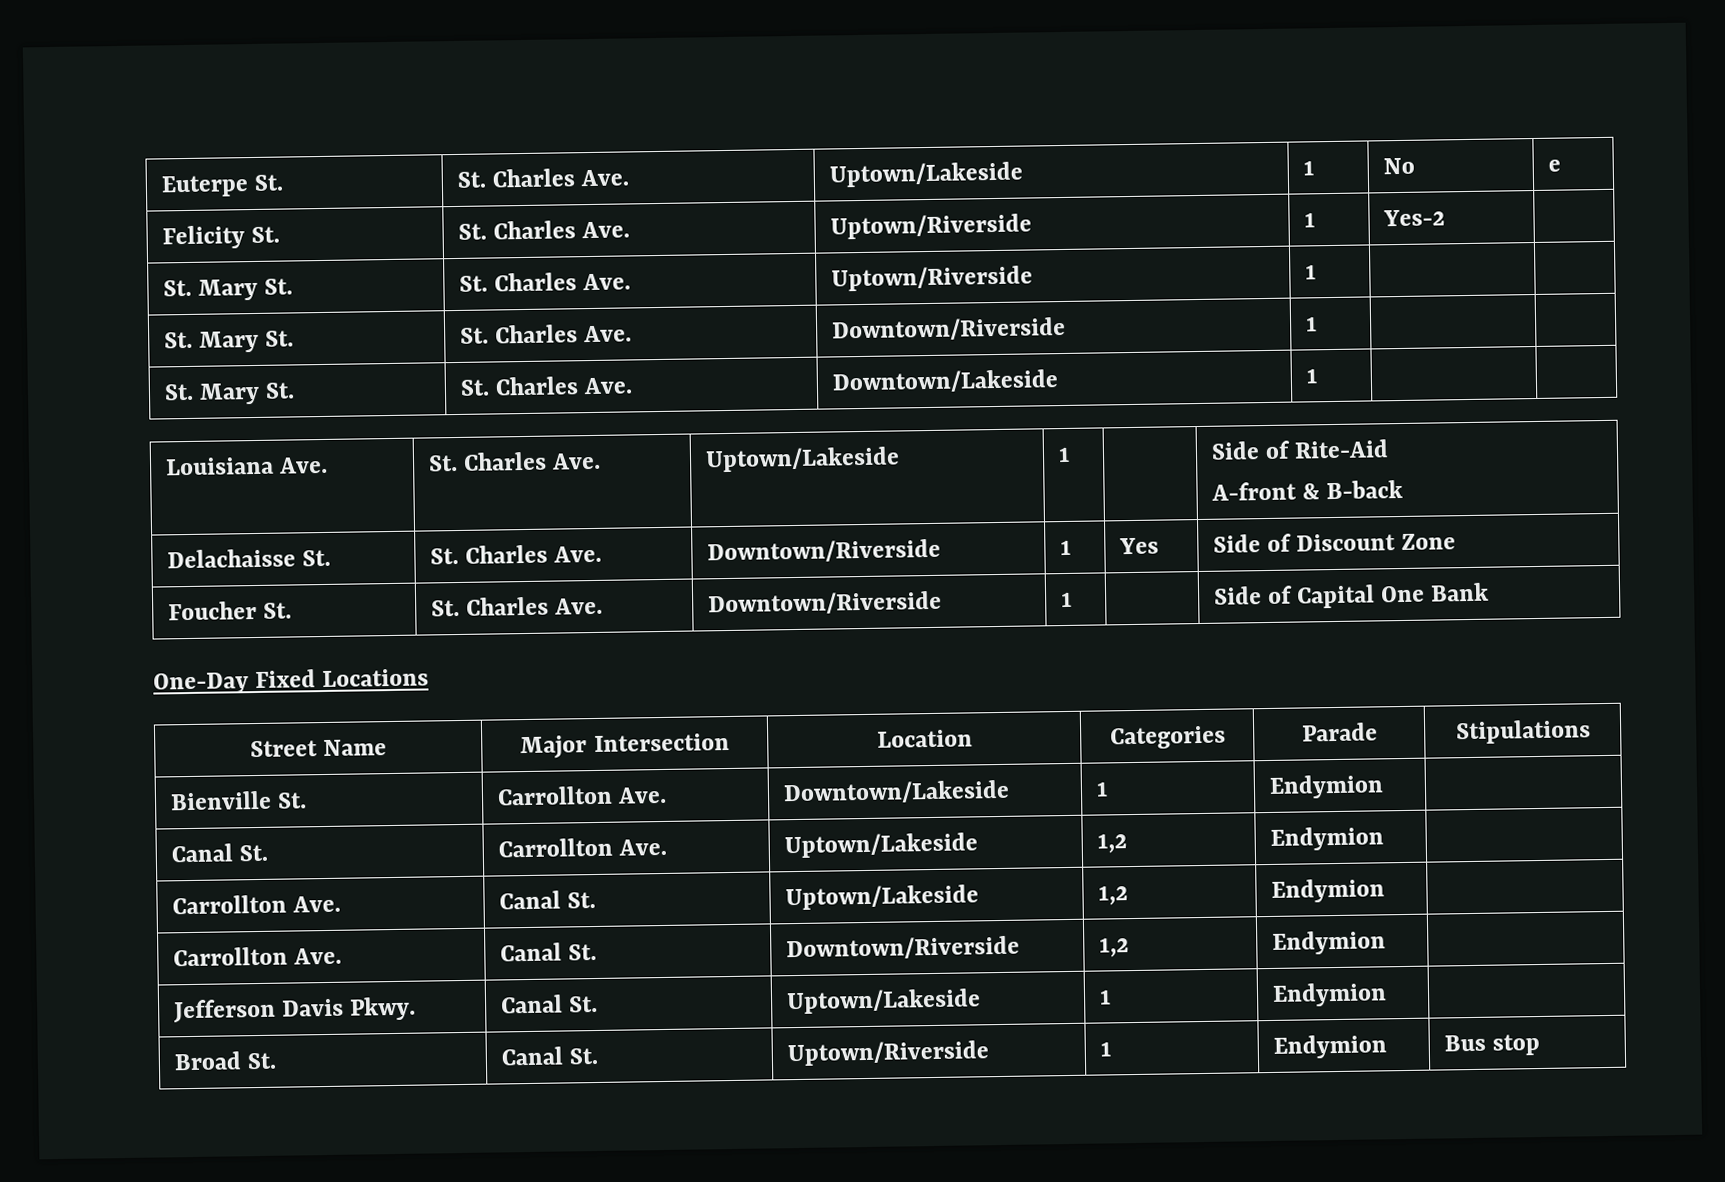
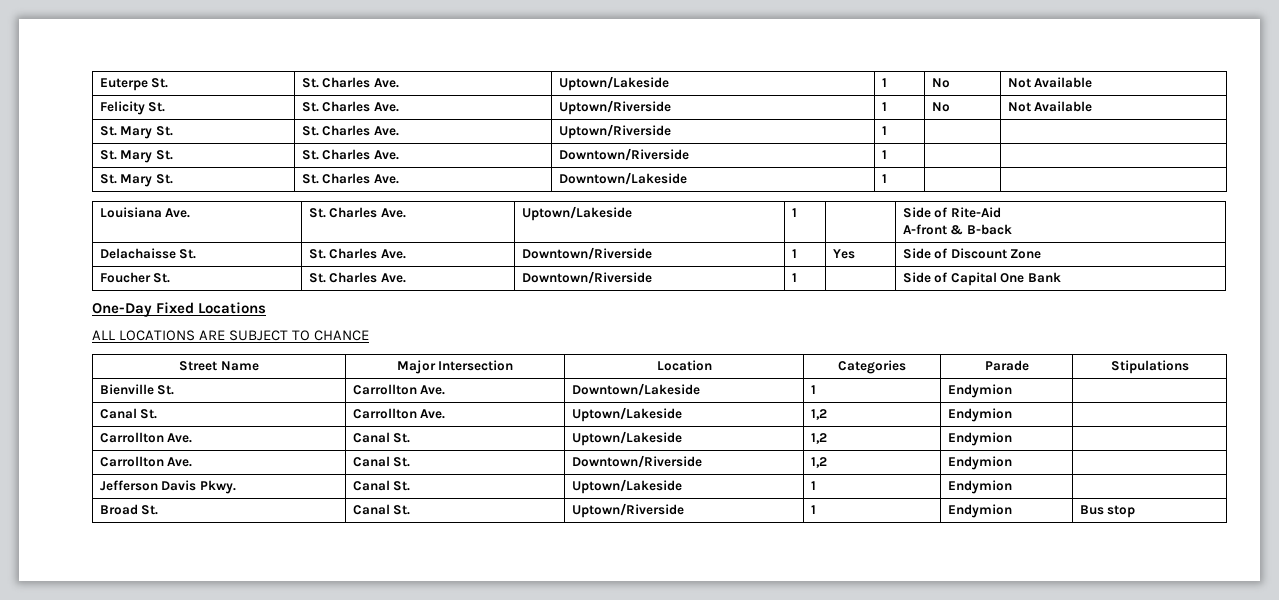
- Euterpe St. | St. Charles Ave. | Uptown/Lakeside | 1 | No | e
+ Euterpe St. | St. Charles Ave. | Uptown/Lakeside | 1 | No | Not Available
- Felicity St. | St. Charles Ave. | Uptown/Riverside | 1 | Yes-2 |
+ Felicity St. | St. Charles Ave. | Uptown/Riverside | 1 | No | Not Available
+ ALL LOCATIONS ARE SUBJECT TO CHANCE

